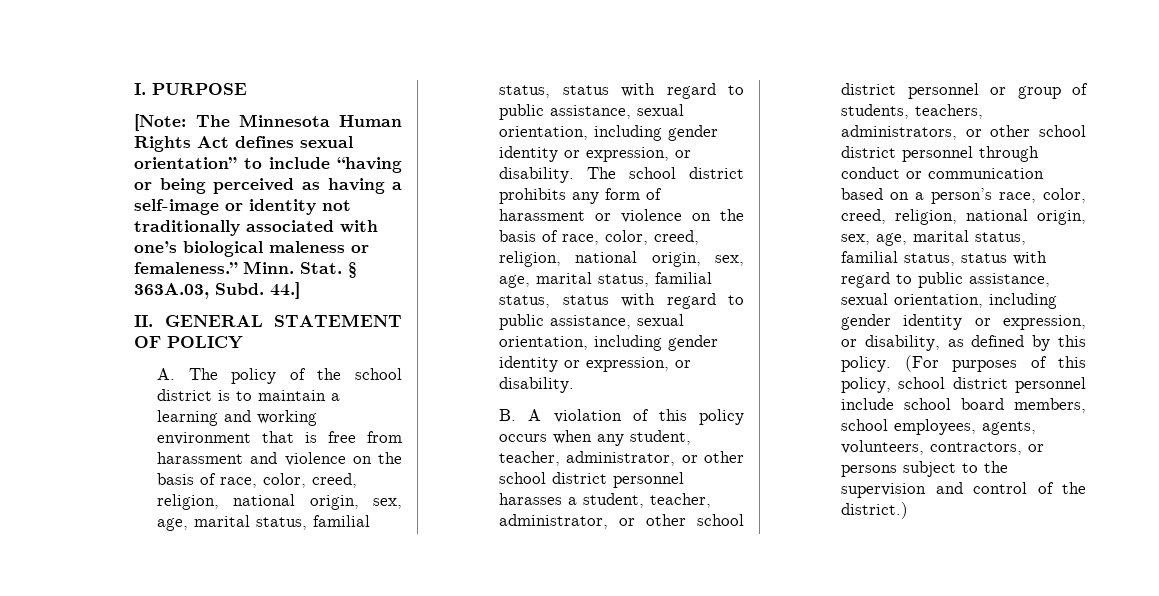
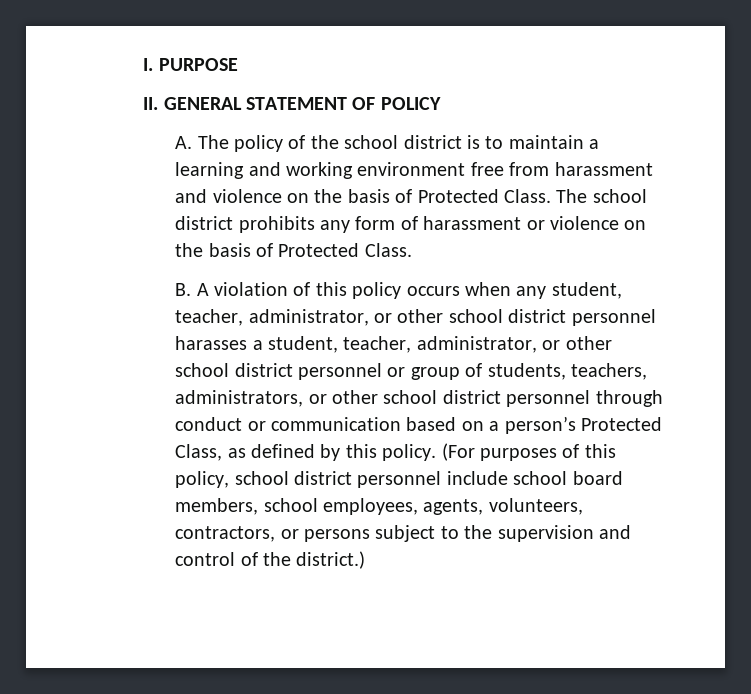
- [Note: The Minnesota Human Rights Act defines sexual orientation” to include “having or being perceived as having a self-image or identity not traditionally associated with one’s biological maleness or femaleness.” Minn. Stat. § 363A.03, Subd. 44.]
- A. The policy of the school district is to maintain a learning and working environment that is free from harassment and violence on the basis of race, color, creed, religion, national origin, sex, age, marital status, familial status, status with regard to public assistance, sexual orientation, including gender identity or expression, or disability.
+ A. The policy of the school district is to maintain a learning and working environment free from harassment and violence on the basis of Protected Class.
- The school district prohibits any form of harassment or violence on the basis of race, color, creed, religion, national origin, sex, age, marital status, familial status, status with regard to public assistance, sexual orientation, including gender identity or expression, or disability.
+ The school district prohibits any form of harassment or violence on the basis of Protected Class.
- B. A violation of this policy occurs when any student, teacher, administrator, or other school district personnel harasses a student, teacher, administrator, or other school district personnel or group of students, teachers, administrators, or other school district personnel through conduct or communication based on a person’s race, color, creed, religion, national origin, sex, age, marital status, familial status, status with regard to public assistance, sexual orientation, including gender identity or expression, or disability, as defined by this policy.
+ B. A violation of this policy occurs when any student, teacher, administrator, or other school district personnel harasses a student, teacher, administrator, or other school district personnel or group of students, teachers, administrators, or other school district personnel through conduct or communication based on a person’s Protected Class, as defined by this policy.

